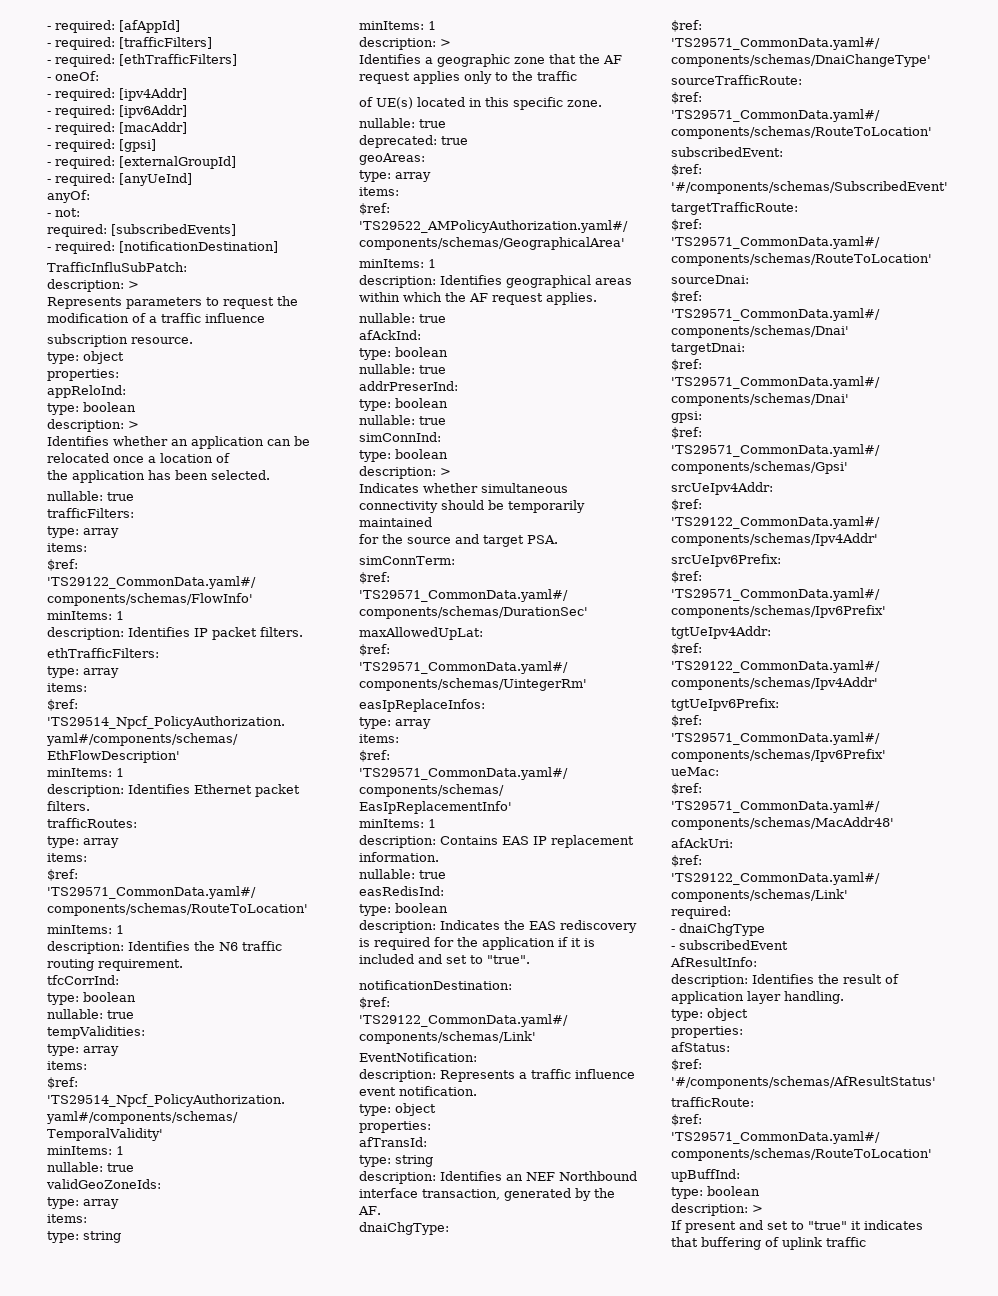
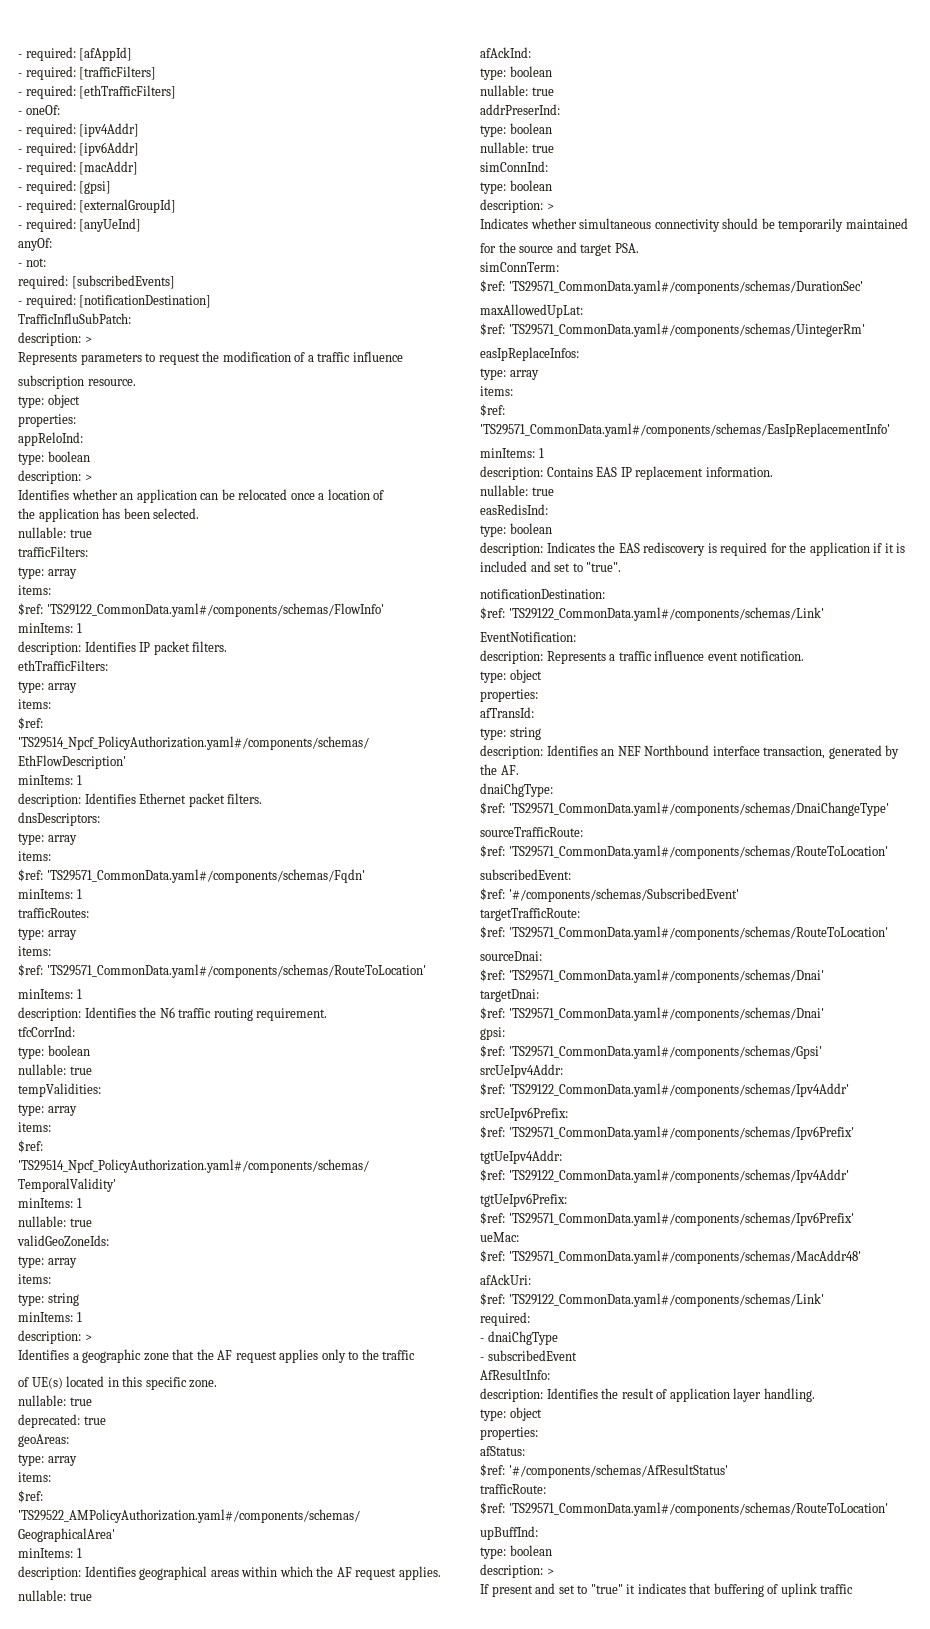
+ dnsDescriptors:
+ type: array
+ items:
+ $ref: 'TS29571_CommonData.yaml#/components/schemas/Fqdn'
+ minItems: 1

